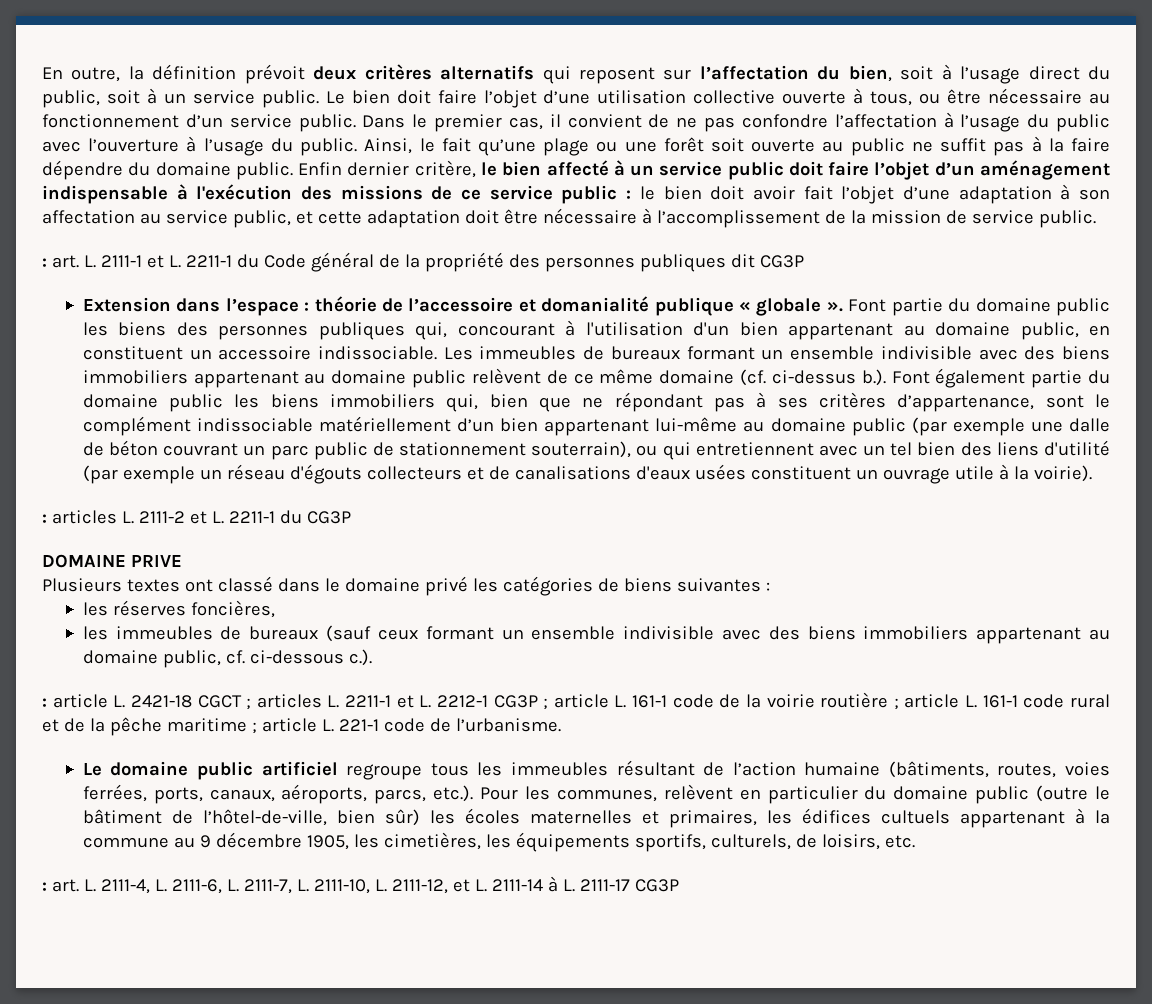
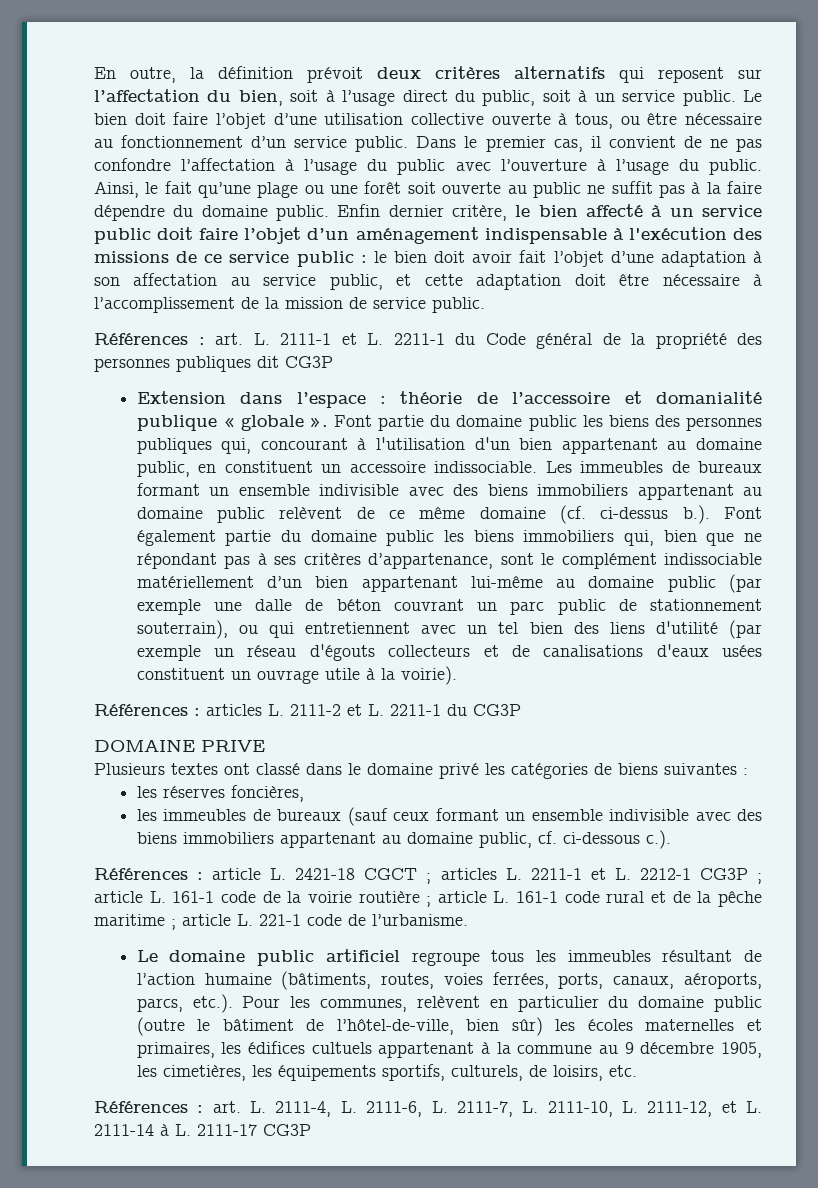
- : art. L. 2111-1 et L. 2211-1 du Code général de la propriété des personnes publiques dit CG3P
+ Références : art. L. 2111-1 et L. 2211-1 du Code général de la propriété des personnes publiques dit CG3P
- : articles L. 2111-2 et L. 2211-1 du CG3P
+ Références : articles L. 2111-2 et L. 2211-1 du CG3P
- : article L. 2421-18 CGCT ; articles L. 2211-1 et L. 2212-1 CG3P ; article L. 161-1 code de la voirie routière ; article L. 161-1 code rural et de la pêche maritime ; article L. 221-1 code de l’urbanisme.
+ Références : article L. 2421-18 CGCT ; articles L. 2211-1 et L. 2212-1 CG3P ; article L. 161-1 code de la voirie routière ; article L. 161-1 code rural et de la pêche maritime ; article L. 221-1 code de l’urbanisme.
- : art. L. 2111-4, L. 2111-6, L. 2111-7, L. 2111-10, L. 2111-12, et L. 2111-14 à L. 2111-17 CG3P
+ Références : art. L. 2111-4, L. 2111-6, L. 2111-7, L. 2111-10, L. 2111-12, et L. 2111-14 à L. 2111-17 CG3P

